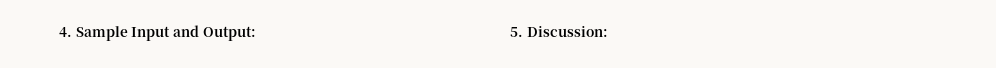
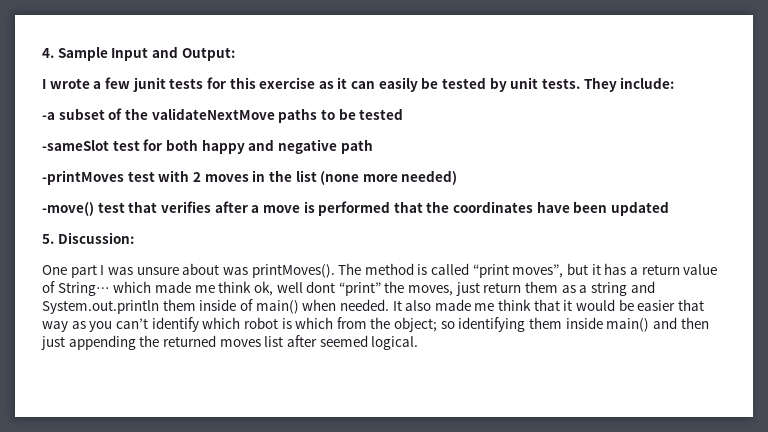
+ I wrote a few junit tests for this exercise as it can easily be tested by unit tests. They include:
+ -a subset of the validateNextMove paths to be tested
+ -sameSlot test for both happy and negative path
+ -printMoves test with 2 moves in the list (none more needed)
+ -move() test that verifies after a move is performed that the coordinates have been updated
  5. Discussion:
+ One part I was unsure about was printMoves(). The method is called “print moves”, but it has a return value of String… which made me think ok, well dont “print” the moves, just return them as a string and System.out.println them inside of main() when needed. It also made me think that it would be easier that way as you can’t identify which robot is which from the object; so identifying them inside main() and then just appending the returned moves list after seemed logical.

